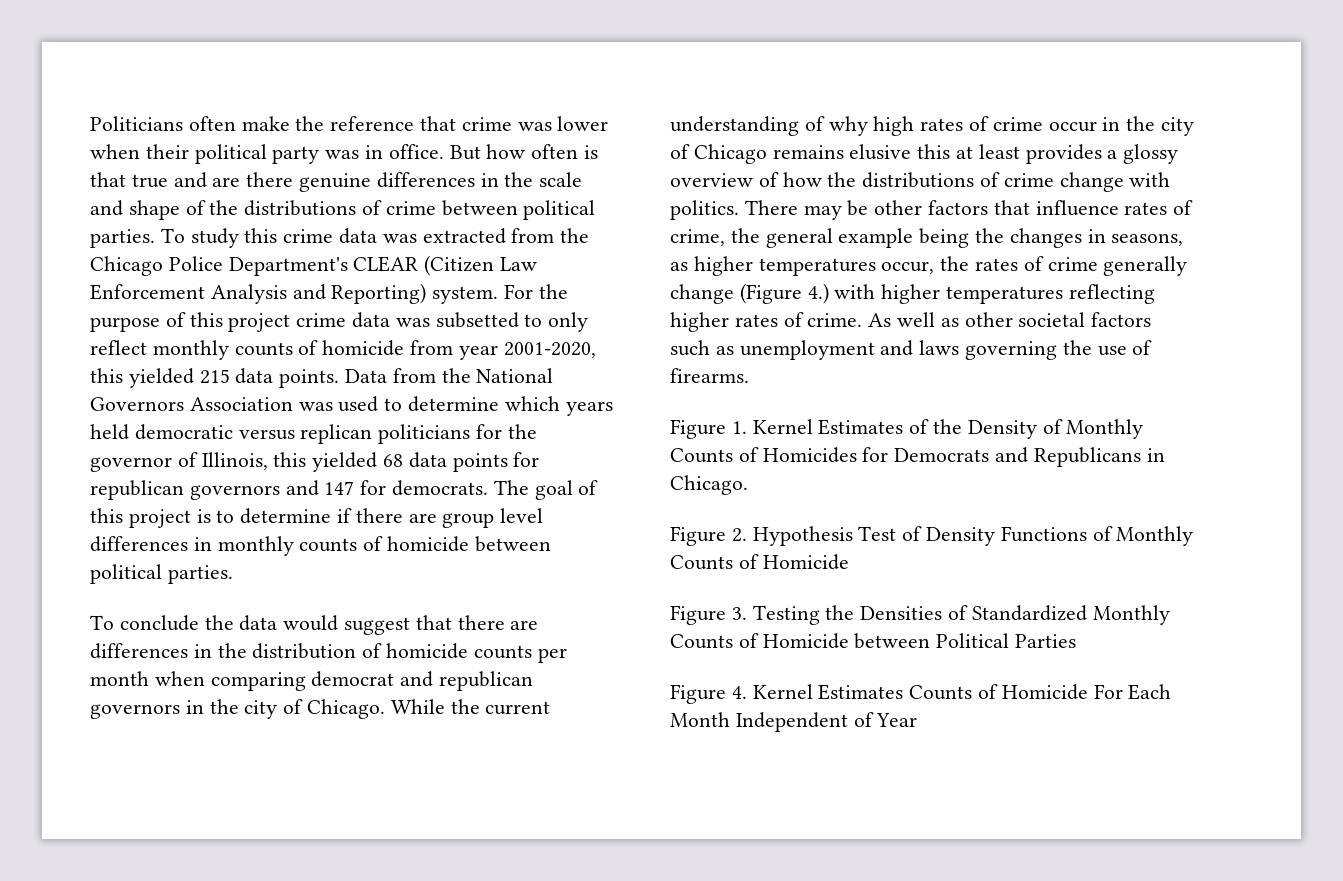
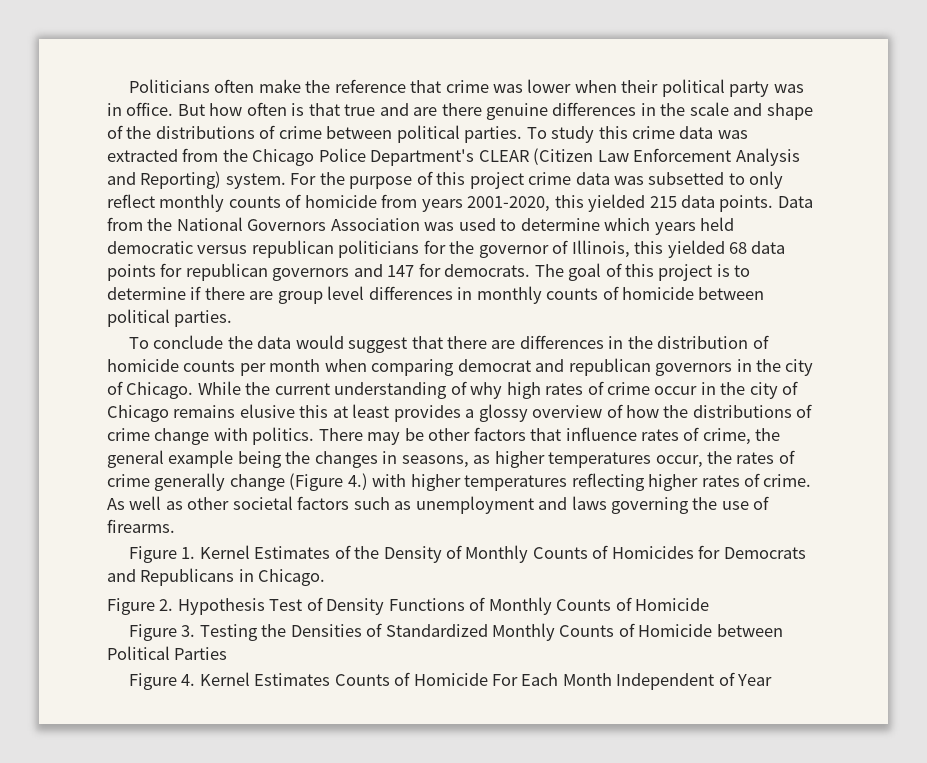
- For the purpose of this project crime data was subsetted to only reflect monthly counts of homicide from year 2001-2020, this yielded 215 data points.
+ For the purpose of this project crime data was subsetted to only reflect monthly counts of homicide from years 2001-2020, this yielded 215 data points.
- Data from the National Governors Association was used to determine which years held democratic versus replican politicians for the governor of Illinois, this yielded 68 data points for republican governors and 147 for democrats.
+ Data from the National Governors Association was used to determine which years held democratic versus republican politicians for the governor of Illinois, this yielded 68 data points for republican governors and 147 for democrats.

